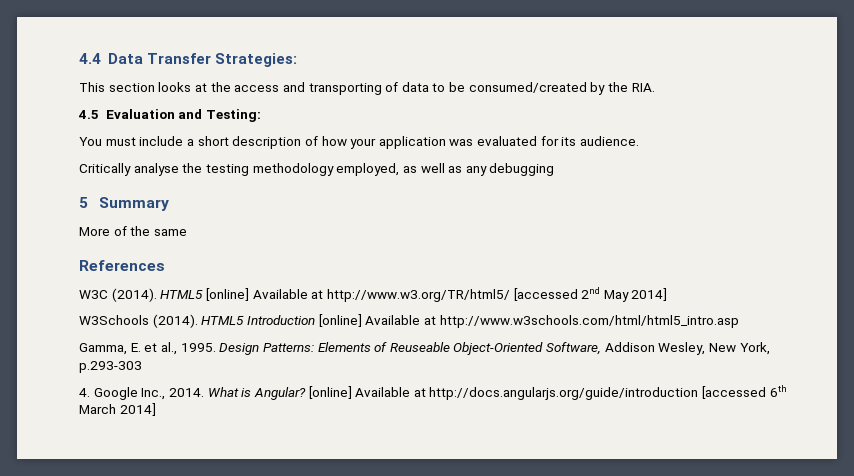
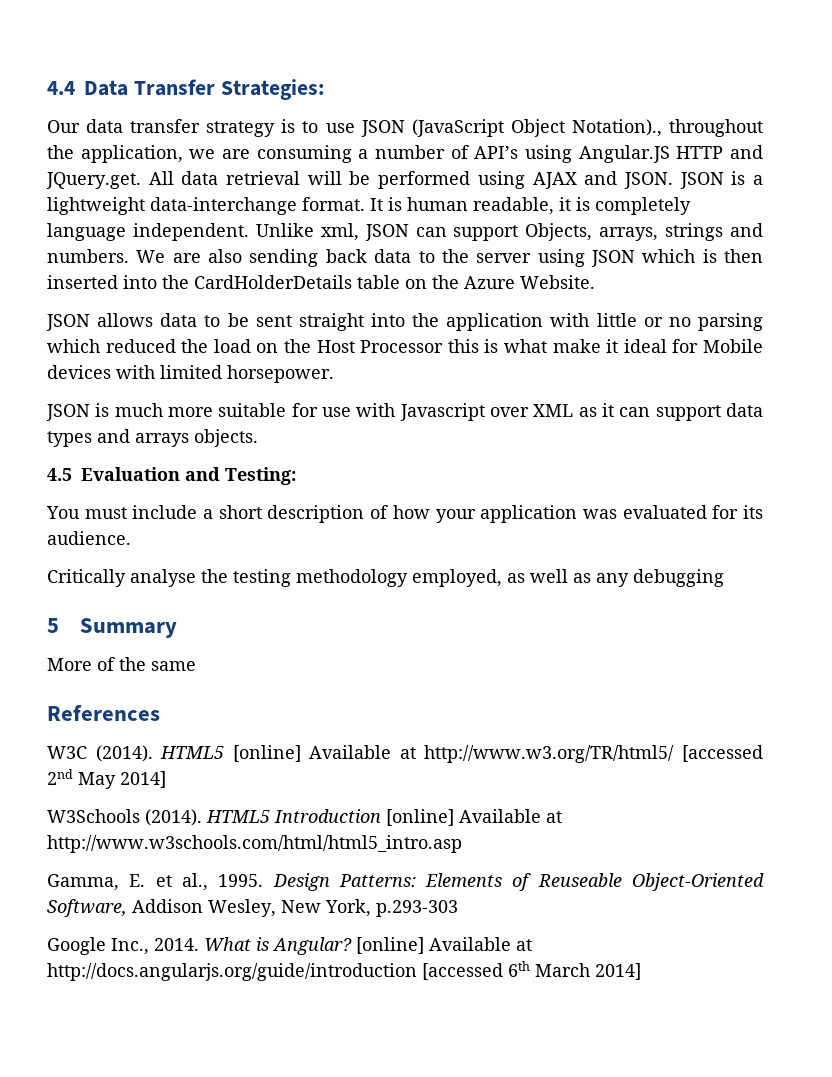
- This section looks at the access and transporting of data to be consumed/created by the RIA.
+ Our data transfer strategy is to use JSON (JavaScript Object Notation)., throughout the application, we are consuming a number of API’s using Angular.JS HTTP and JQuery.get. All data retrieval will be performed using AJAX and JSON. JSON is a lightweight data-interchange format. It is human readable, it is completely language independent. Unlike xml, JSON can support Objects, arrays, strings and numbers. We are also sending back data to the server using JSON which is then inserted into the CardHolderDetails table on the Azure Website.
+ JSON allows data to be sent straight into the application with little or no parsing which reduced the load on the Host Processor this is what make it ideal for Mobile devices with limited horsepower.
+ JSON is much more suitable for use with Javascript over XML as it can support data types and arrays objects.
- 4. Google Inc., 2014.
+ Google Inc., 2014.

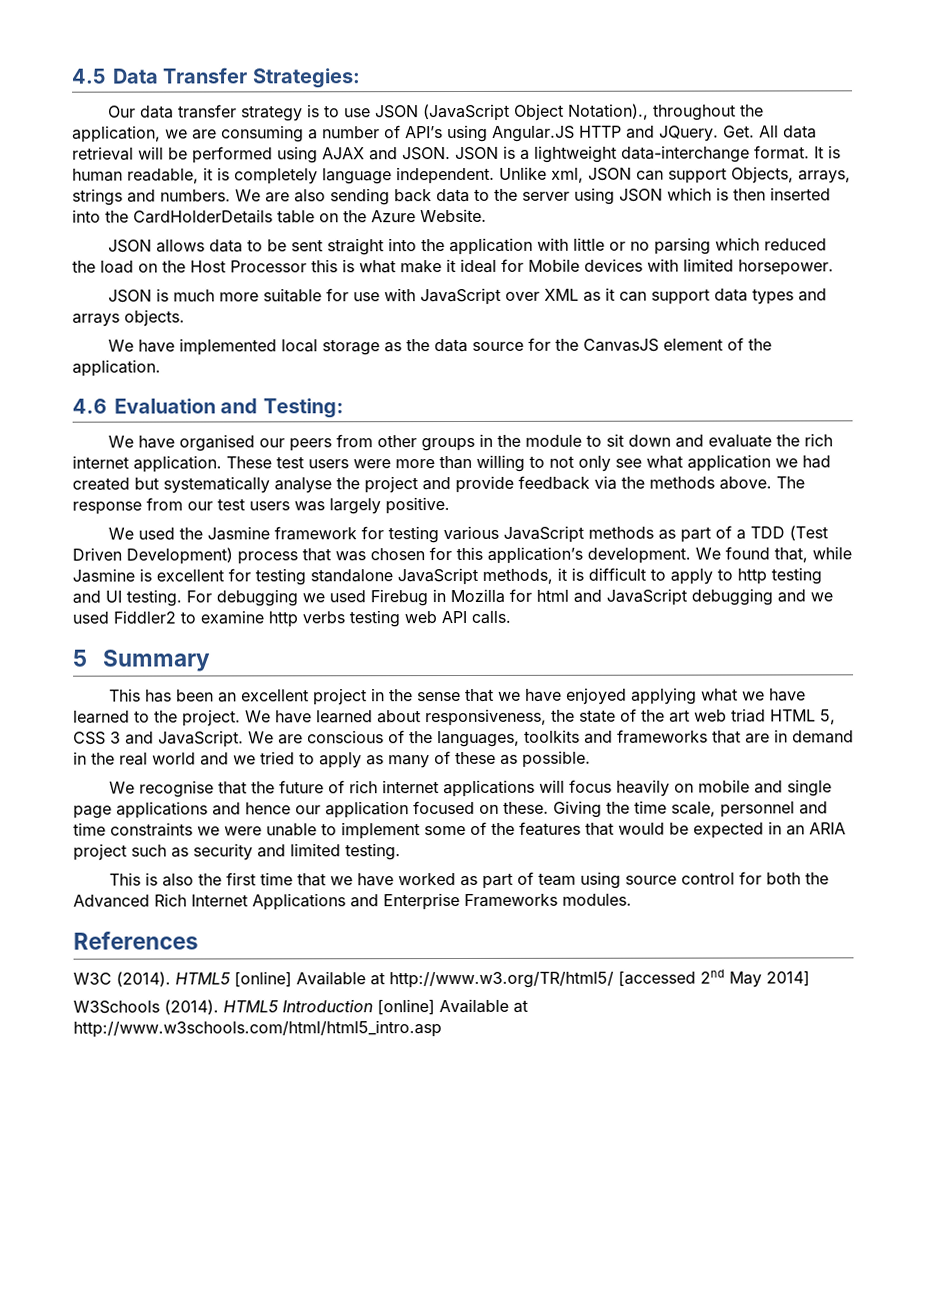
- 4.4 Data Transfer Strategies:
+ 4.5 Data Transfer Strategies:
- Our data transfer strategy is to use JSON (JavaScript Object Notation)., throughout the application, we are consuming a number of API’s using Angular.JS HTTP and JQuery.get. All data retrieval will be performed using AJAX and JSON.
+ Our data transfer strategy is to use JSON (JavaScript Object Notation)., throughout the application, we are consuming a number of API’s using Angular.JS HTTP and JQuery. Get. All data retrieval will be performed using AJAX and JSON.
- JSON is much more suitable for use with Javascript over XML as it can support data types and arrays objects.
+ JSON is much more suitable for use with JavaScript over XML as it can support data types and arrays objects.
- 4.5 Evaluation and Testing:
- You must include a short description of how your application was evaluated for its audience.
- Critically analyse the testing methodology employed, as well as any debugging
+ We have implemented local storage as the data source for the CanvasJS element of the application.
+ 4.6 Evaluation and Testing:
+ We have organised our peers from other groups in the module to sit down and evaluate the rich internet application. These test users were more than willing to not only see what application we had created but systematically analyse the project and provide feedback via the methods above. The response from our test users was largely positive.
+ We used the Jasmine framework for testing various JavaScript methods as part of a TDD (Test Driven Development) process that was chosen for this application’s development. We found that, while Jasmine is excellent for testing standalone JavaScript methods, it is difficult to apply to http testing and UI testing. For debugging we used Firebug in Mozilla for html and JavaScript debugging and we used Fiddler2 to examine http verbs testing web API calls.
  5 Summary
- More of the same
+ This has been an excellent project in the sense that we have enjoyed applying what we have learned to the project. We have learned about responsiveness, the state of the art web triad HTML 5, CSS 3 and JavaScript. We are conscious of the languages, toolkits and frameworks that are in demand in the real world and we tried to apply as many of these as possible.
+ We recognise that the future of rich internet applications will focus heavily on mobile and single page applications and hence our application focused on these. Giving the time scale, personnel and time constraints we were unable to implement some of the features that would be expected in an ARIA project such as security and limited testing.
+ This is also the first time that we have worked as part of team using source control for both the Advanced Rich Internet Applications and Enterprise Frameworks modules.
- Gamma, E. et al., 1995. Design Patterns: Elements of Reuseable Object-Oriented Software, Addison Wesley, New York, p.293-303
- Google Inc., 2014. What is Angular? [online] Available at http://docs.angularjs.org/guide/introduction [accessed 6th March 2014]

